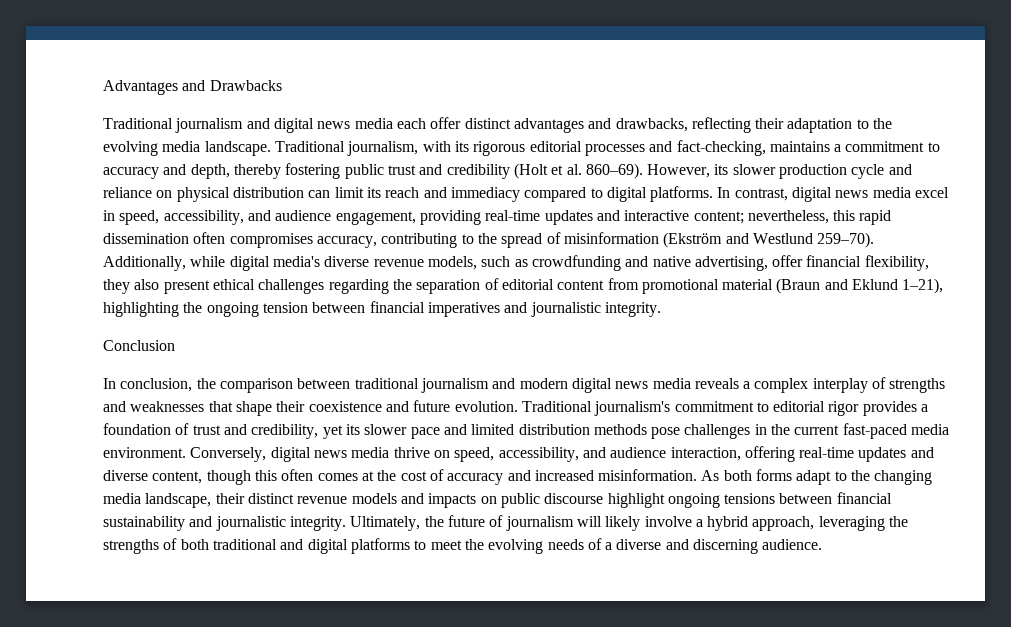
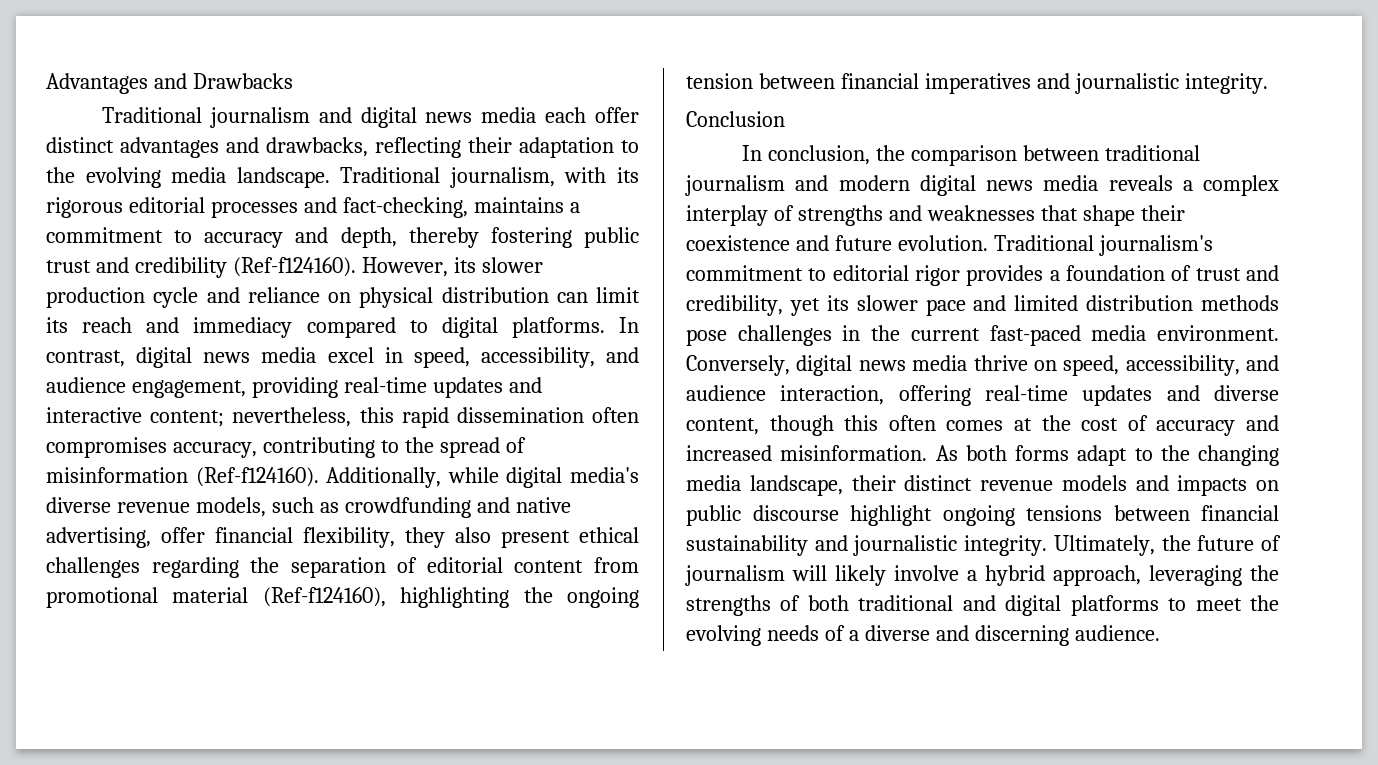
- Traditional journalism, with its rigorous editorial processes and fact-checking, maintains a commitment to accuracy and depth, thereby fostering public trust and credibility (Holt et al. 860–69).
+ Traditional journalism, with its rigorous editorial processes and fact-checking, maintains a commitment to accuracy and depth, thereby fostering public trust and credibility (Ref-f124160).
- In contrast, digital news media excel in speed, accessibility, and audience engagement, providing real-time updates and interactive content; nevertheless, this rapid dissemination often compromises accuracy, contributing to the spread of misinformation (Ekström and Westlund 259–70).
+ In contrast, digital news media excel in speed, accessibility, and audience engagement, providing real-time updates and interactive content; nevertheless, this rapid dissemination often compromises accuracy, contributing to the spread of misinformation (Ref-f124160).
- Additionally, while digital media's diverse revenue models, such as crowdfunding and native advertising, offer financial flexibility, they also present ethical challenges regarding the separation of editorial content from promotional material (Braun and Eklund 1–21), highlighting the ongoing tension between financial imperatives and journalistic integrity.
+ Additionally, while digital media's diverse revenue models, such as crowdfunding and native advertising, offer financial flexibility, they also present ethical challenges regarding the separation of editorial content from promotional material (Ref-f124160), highlighting the ongoing tension between financial imperatives and journalistic integrity.

